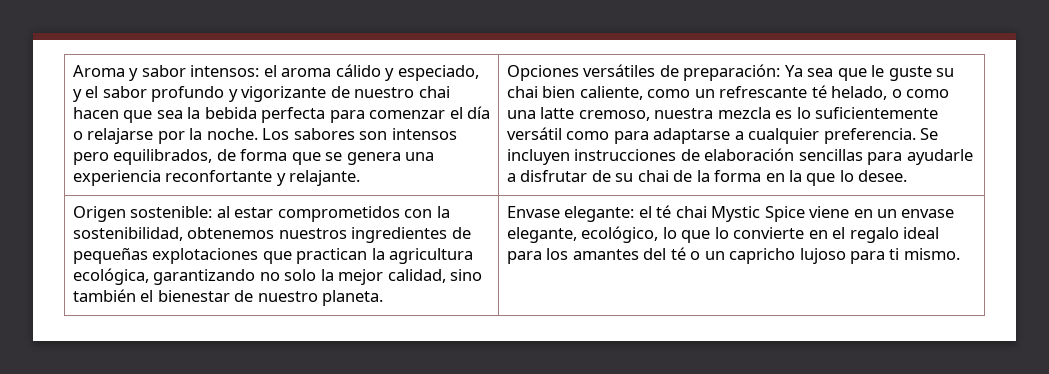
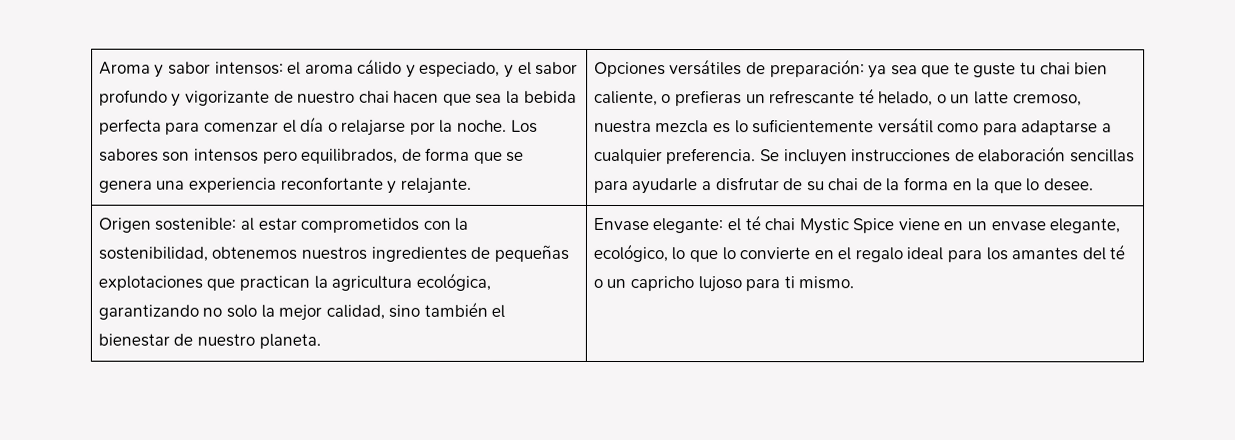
- Opciones versátiles de preparación: Ya sea que le guste su chai bien caliente, como un refrescante té helado, o como una latte cremoso, nuestra mezcla es lo suficientemente versátil como para adaptarse a cualquier preferencia.
+ Opciones versátiles de preparación: ya sea que te guste tu chai bien caliente, o prefieras un refrescante té helado, o un latte cremoso, nuestra mezcla es lo suficientemente versátil como para adaptarse a cualquier preferencia.

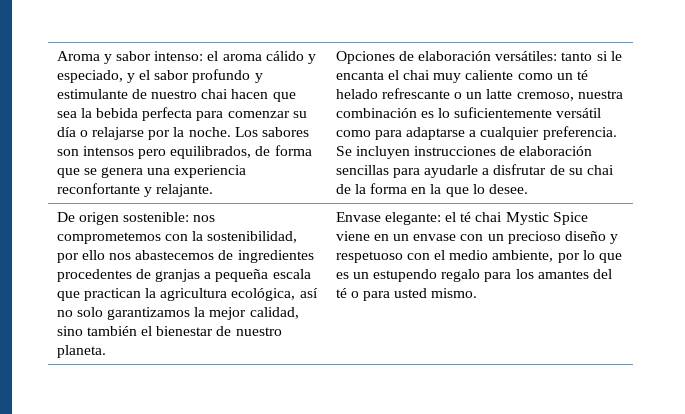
- Aroma y sabor intensos: el aroma cálido y especiado, y el sabor profundo y vigorizante de nuestro chai hacen que sea la bebida perfecta para comenzar el día o relajarse por la noche.
+ Aroma y sabor intenso: el aroma cálido y especiado, y el sabor profundo y estimulante de nuestro chai hacen que sea la bebida perfecta para comenzar su día o relajarse por la noche.
- Opciones versátiles de preparación: ya sea que te guste tu chai bien caliente, o prefieras un refrescante té helado, o un latte cremoso, nuestra mezcla es lo suficientemente versátil como para adaptarse a cualquier preferencia.
+ Opciones de elaboración versátiles: tanto si le encanta el chai muy caliente como un té helado refrescante o un latte cremoso, nuestra combinación es lo suficientemente versátil como para adaptarse a cualquier preferencia.
- Origen sostenible: al estar comprometidos con la sostenibilidad, obtenemos nuestros ingredientes de pequeñas explotaciones que practican la agricultura ecológica, garantizando no solo la mejor calidad, sino también el bienestar de nuestro planeta.
+ De origen sostenible: nos comprometemos con la sostenibilidad, por ello nos abastecemos de ingredientes procedentes de granjas a pequeña escala que practican la agricultura ecológica, así no solo garantizamos la mejor calidad, sino también el bienestar de nuestro planeta.
- Envase elegante: el té chai Mystic Spice viene en un envase elegante, ecológico, lo que lo convierte en el regalo ideal para los amantes del té o un capricho lujoso para ti mismo.
+ Envase elegante: el té chai Mystic Spice viene en un envase con un precioso diseño y respetuoso con el medio ambiente, por lo que es un estupendo regalo para los amantes del té o para usted mismo.

